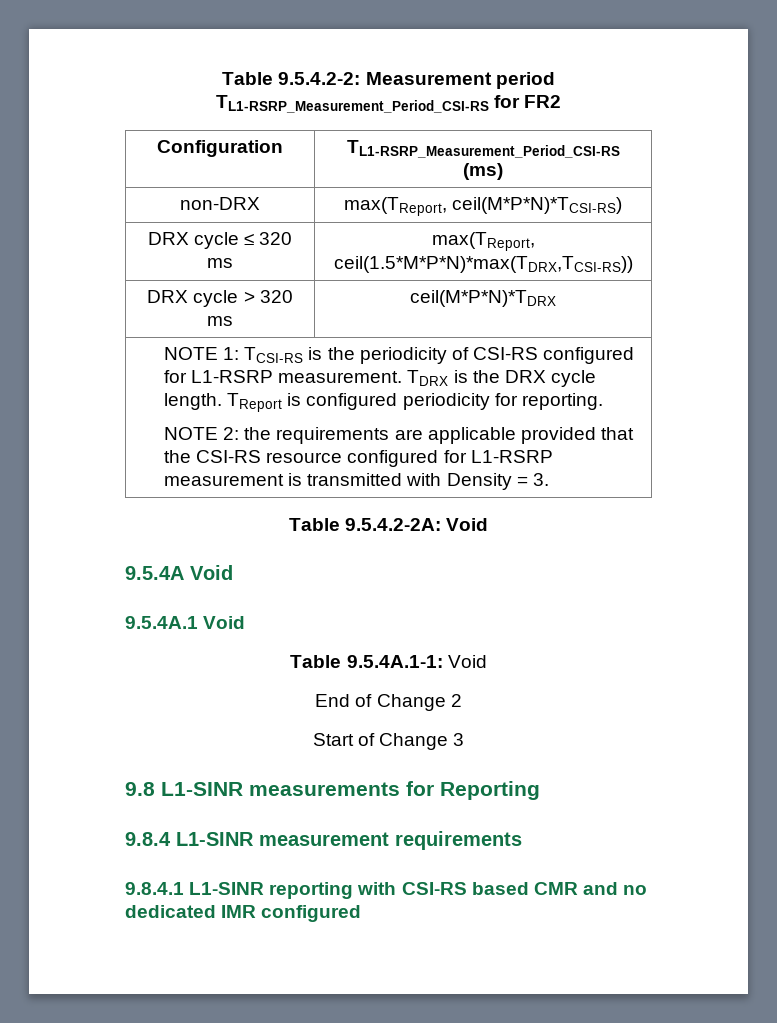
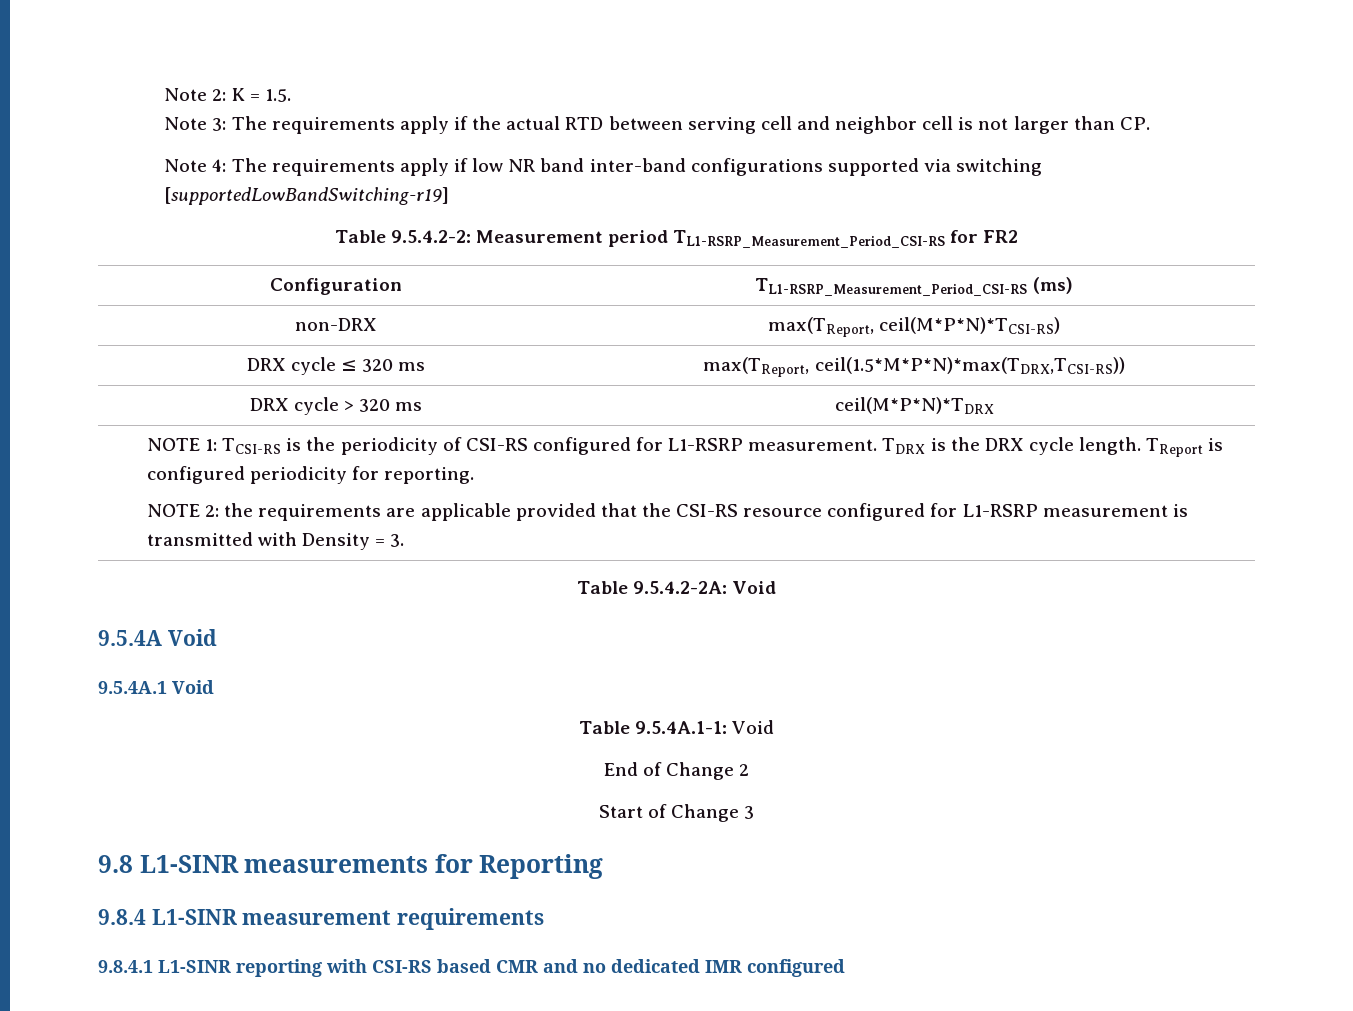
+ Note 2: K = 1.5.
+ Note 3: The requirements apply if the actual RTD between serving cell and neighbor cell is not larger than CP.
+ Note 4: The requirements apply if low NR band inter-band configurations supported via switching [supportedLowBandSwitching-r19]

